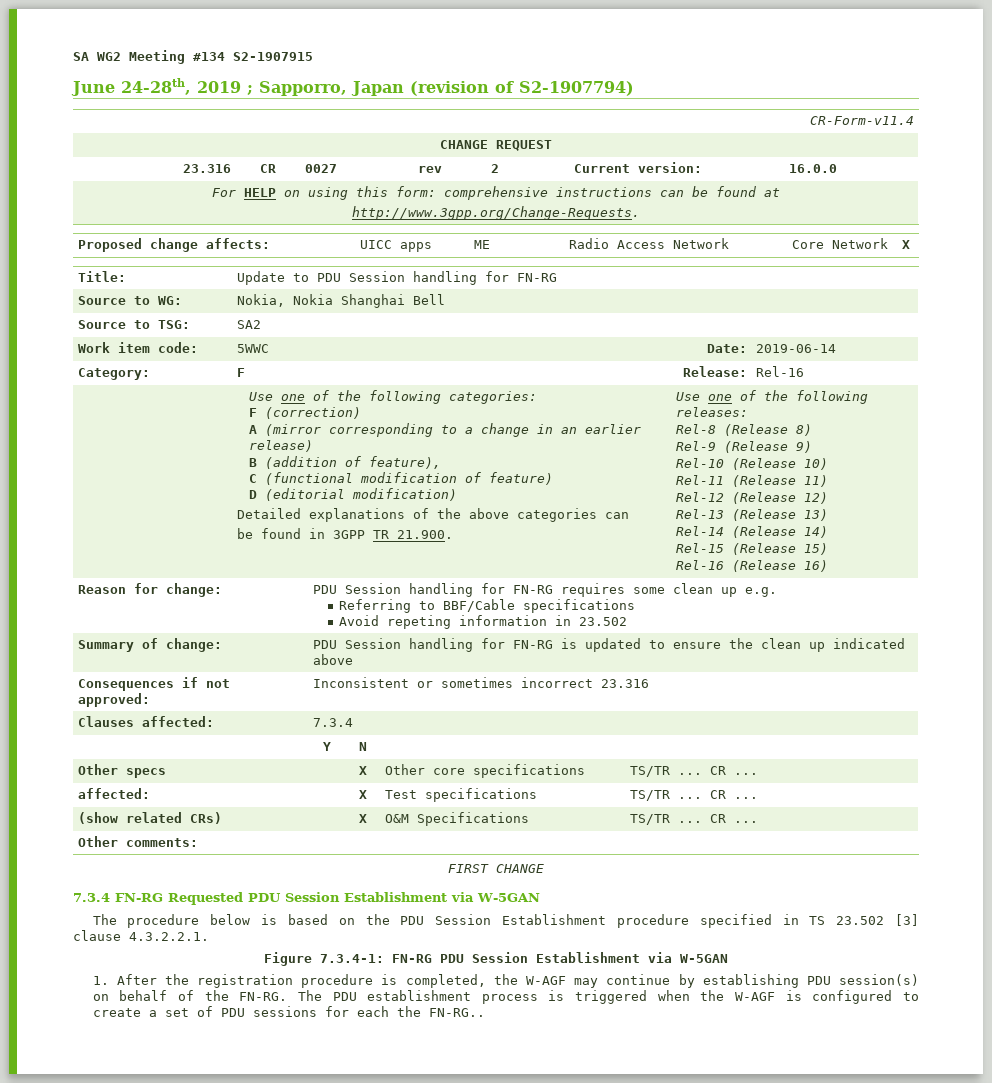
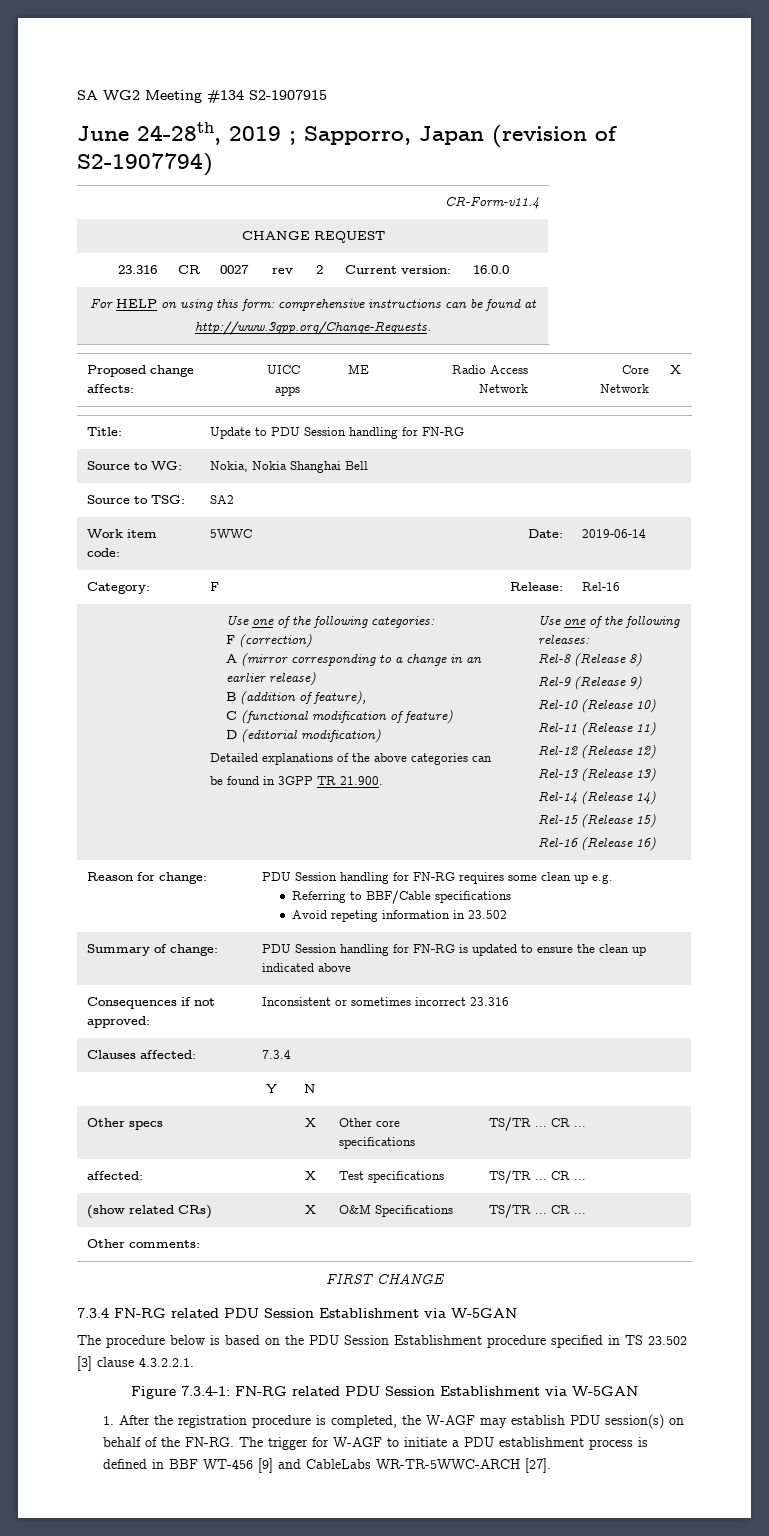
- 7.3.4 FN-RG Requested PDU Session Establishment via W-5GAN
+ 7.3.4 FN-RG related PDU Session Establishment via W-5GAN
- Figure 7.3.4-1: FN-RG PDU Session Establishment via W-5GAN
+ Figure 7.3.4-1: FN-RG related PDU Session Establishment via W-5GAN
- 1. After the registration procedure is completed, the W-AGF may continue by establishing PDU session(s) on behalf of the FN-RG.
+ 1. After the registration procedure is completed, the W-AGF may establish PDU session(s) on behalf of the FN-RG.
- The PDU establishment process is triggered when the W-AGF is configured to create a set of PDU sessions for each the FN-RG..
+ The trigger for W-AGF to initiate a PDU establishment process is defined in BBF WT-456 [9] and CableLabs WR-TR-5WWC-ARCH [27].

